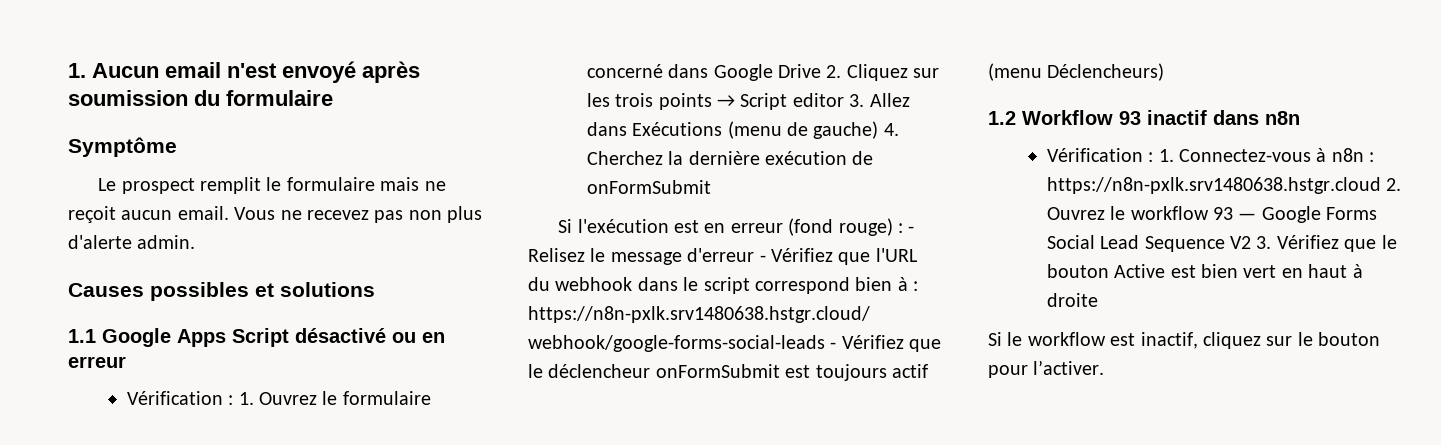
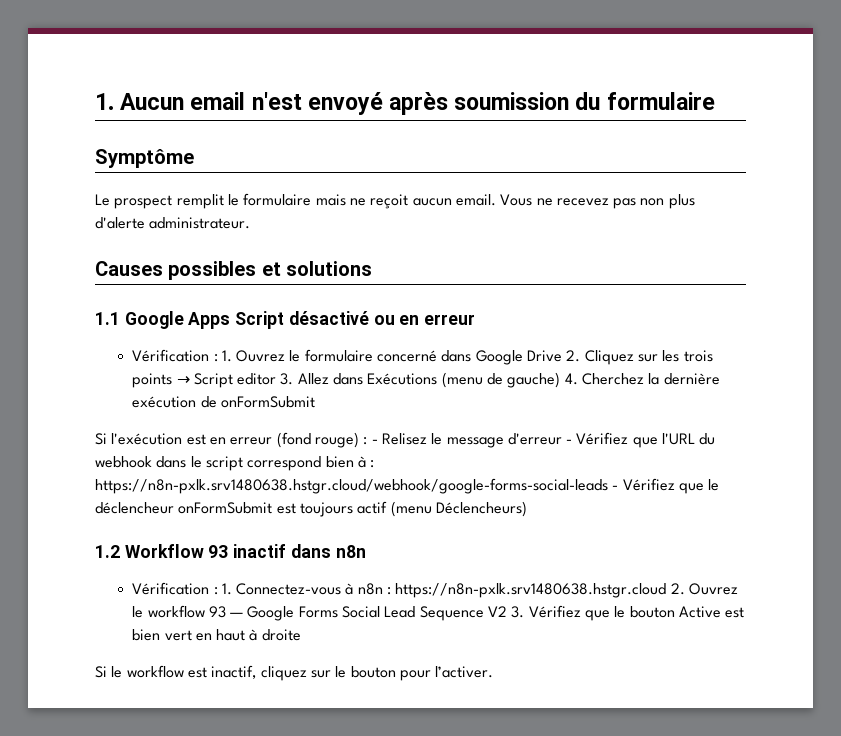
- Vous ne recevez pas non plus d'alerte admin.
+ Vous ne recevez pas non plus d'alerte administrateur.

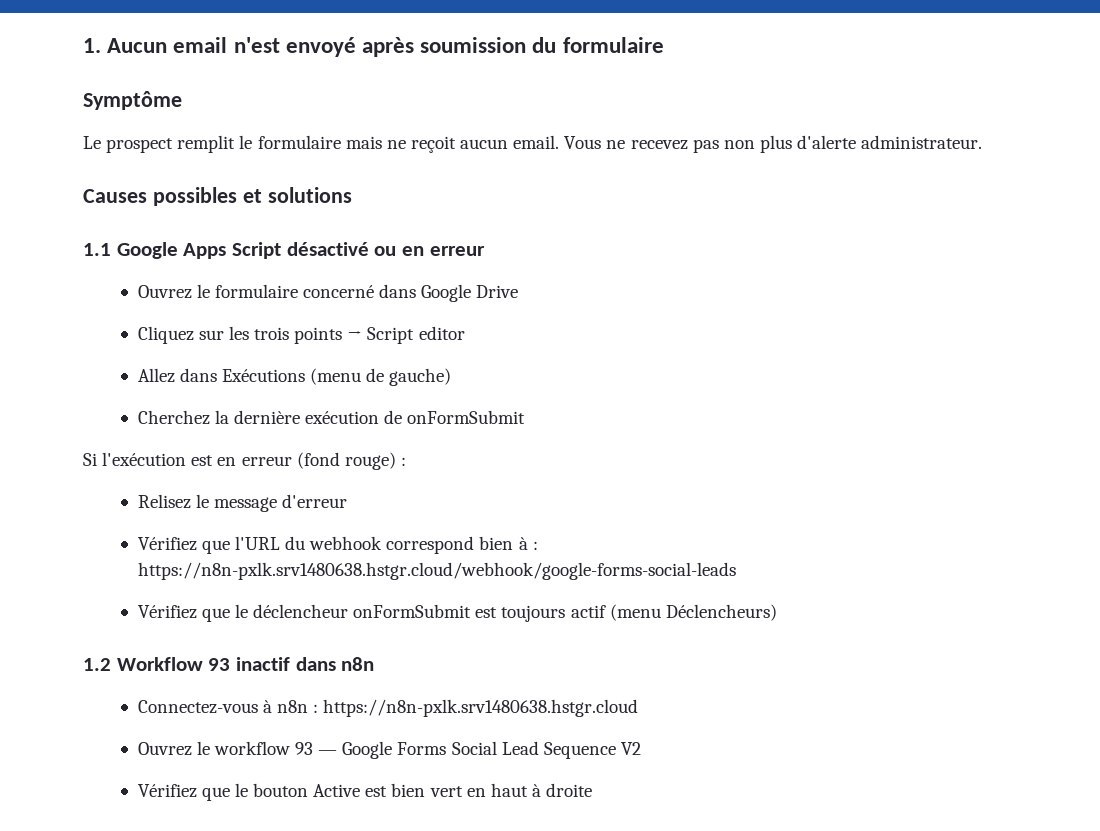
- Vérification : 1. Ouvrez le formulaire concerné dans Google Drive 2. Cliquez sur les trois points → Script editor 3. Allez dans Exécutions (menu de gauche) 4. Cherchez la dernière exécution de onFormSubmit
+ Ouvrez le formulaire concerné dans Google Drive
+ Cliquez sur les trois points → Script editor
+ Allez dans Exécutions (menu de gauche)
+ Cherchez la dernière exécution de onFormSubmit
- Si l'exécution est en erreur (fond rouge) : - Relisez le message d'erreur - Vérifiez que l'URL du webhook dans le script correspond bien à : https://n8n-pxlk.srv1480638.hstgr.cloud/webhook/google-forms-social-leads - Vérifiez que le déclencheur onFormSubmit est toujours actif (menu Déclencheurs)
+ Si l'exécution est en erreur (fond rouge) :
+ Relisez le message d'erreur
+ Vérifiez que l'URL du webhook correspond bien à : https://n8n-pxlk.srv1480638.hstgr.cloud/webhook/google-forms-social-leads
+ Vérifiez que le déclencheur onFormSubmit est toujours actif (menu Déclencheurs)
- Vérification : 1. Connectez-vous à n8n : https://n8n-pxlk.srv1480638.hstgr.cloud 2. Ouvrez le workflow 93 — Google Forms Social Lead Sequence V2 3. Vérifiez que le bouton Active est bien vert en haut à droite
+ Connectez-vous à n8n : https://n8n-pxlk.srv1480638.hstgr.cloud
+ Ouvrez le workflow 93 — Google Forms Social Lead Sequence V2
+ Vérifiez que le bouton Active est bien vert en haut à droite
- Si le workflow est inactif, cliquez sur le bouton pour l’activer.

